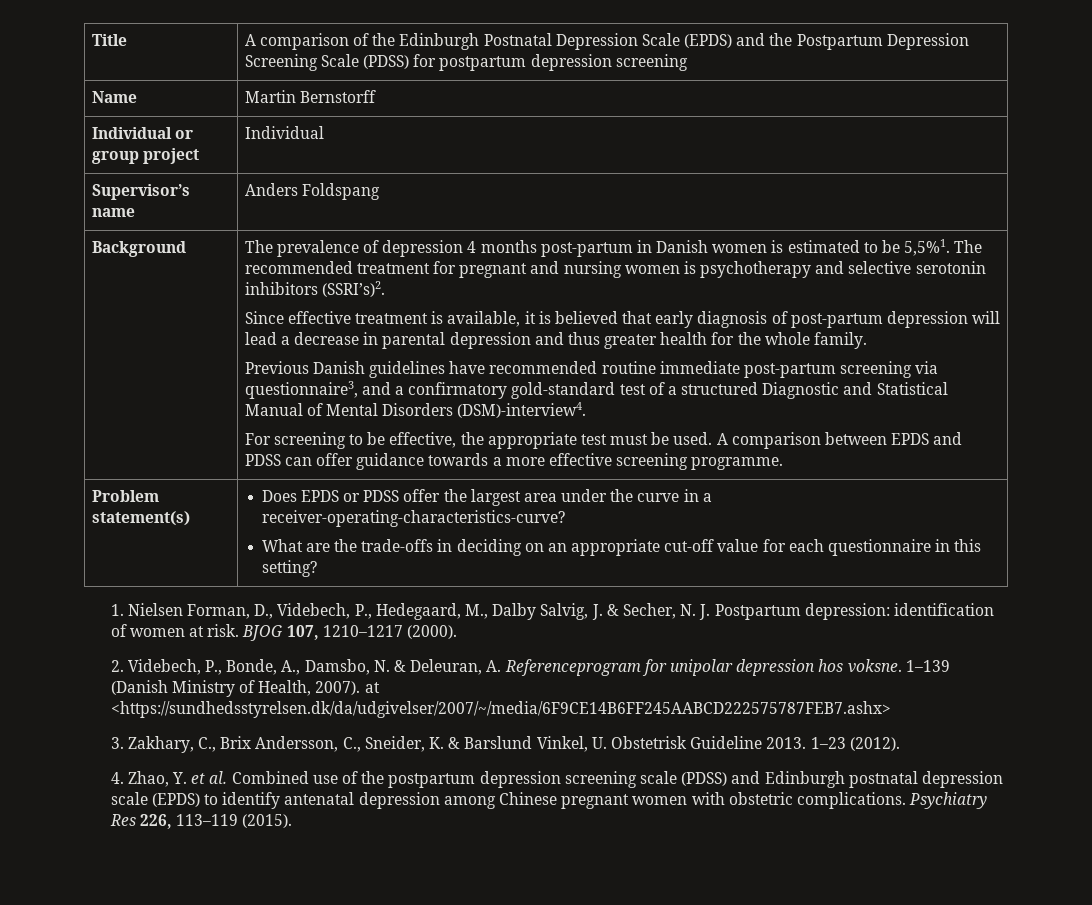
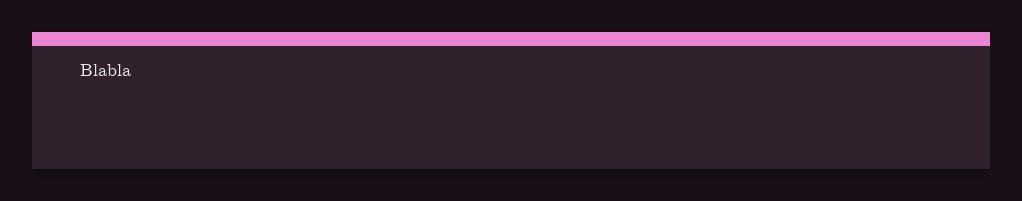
- Title | A comparison of the Edinburgh Postnatal Depression Scale (EPDS) and the Postpartum Depression Screening Scale (PDSS) for postpartum depression screening
- Name | Martin Bernstorff
- Individual or group project | Individual
- Supervisor’s name | Anders Foldspang
- Background | The prevalence of depression 4 months post-partum in Danish women is estimated to be 5,5%1. The recommended treatment for pregnant and nursing women is psychotherapy and selective serotonin inhibitors (SSRI’s)2.
- Since effective treatment is available, it is believed that early diagnosis of post-partum depression will lead a decrease in parental depression and thus greater health for the whole family.
- Previous Danish guidelines have recommended routine immediate post-partum screening via questionnaire3, and a confirmatory gold-standard test of a structured Diagnostic and Statistical Manual of Mental Disorders (DSM)-interview4.
- For screening to be effective, the appropriate test must be used. A comparison between EPDS and PDSS can offer guidance towards a more effective screening programme.
- Problem statement(s) | Does EPDS or PDSS offer the largest area under the curve in a receiver-operating-characteristics-curve?
- What are the trade-offs in deciding on an appropriate cut-off value for each questionnaire in this setting?
- 1. Nielsen Forman, D., Videbech, P., Hedegaard, M., Dalby Salvig, J. & Secher, N. J. Postpartum depression: identification of women at risk. BJOG 107, 1210–1217 (2000).
- 2. Videbech, P., Bonde, A., Damsbo, N. & Deleuran, A. Referenceprogram for unipolar depression hos voksne. 1–139 (Danish Ministry of Health, 2007). at <https://sundhedsstyrelsen.dk/da/udgivelser/2007/~/media/6F9CE14B6FF245AABCD222575787FEB7.ashx>
- 3. Zakhary, C., Brix Andersson, C., Sneider, K. & Barslund Vinkel, U. Obstetrisk Guideline 2013. 1–23 (2012).
- 4. Zhao, Y. et al. Combined use of the postpartum depression screening scale (PDSS) and Edinburgh postnatal depression scale (EPDS) to identify antenatal depression among Chinese pregnant women with obstetric complications. Psychiatry Res 226, 113–119 (2015).
+ Blabla

